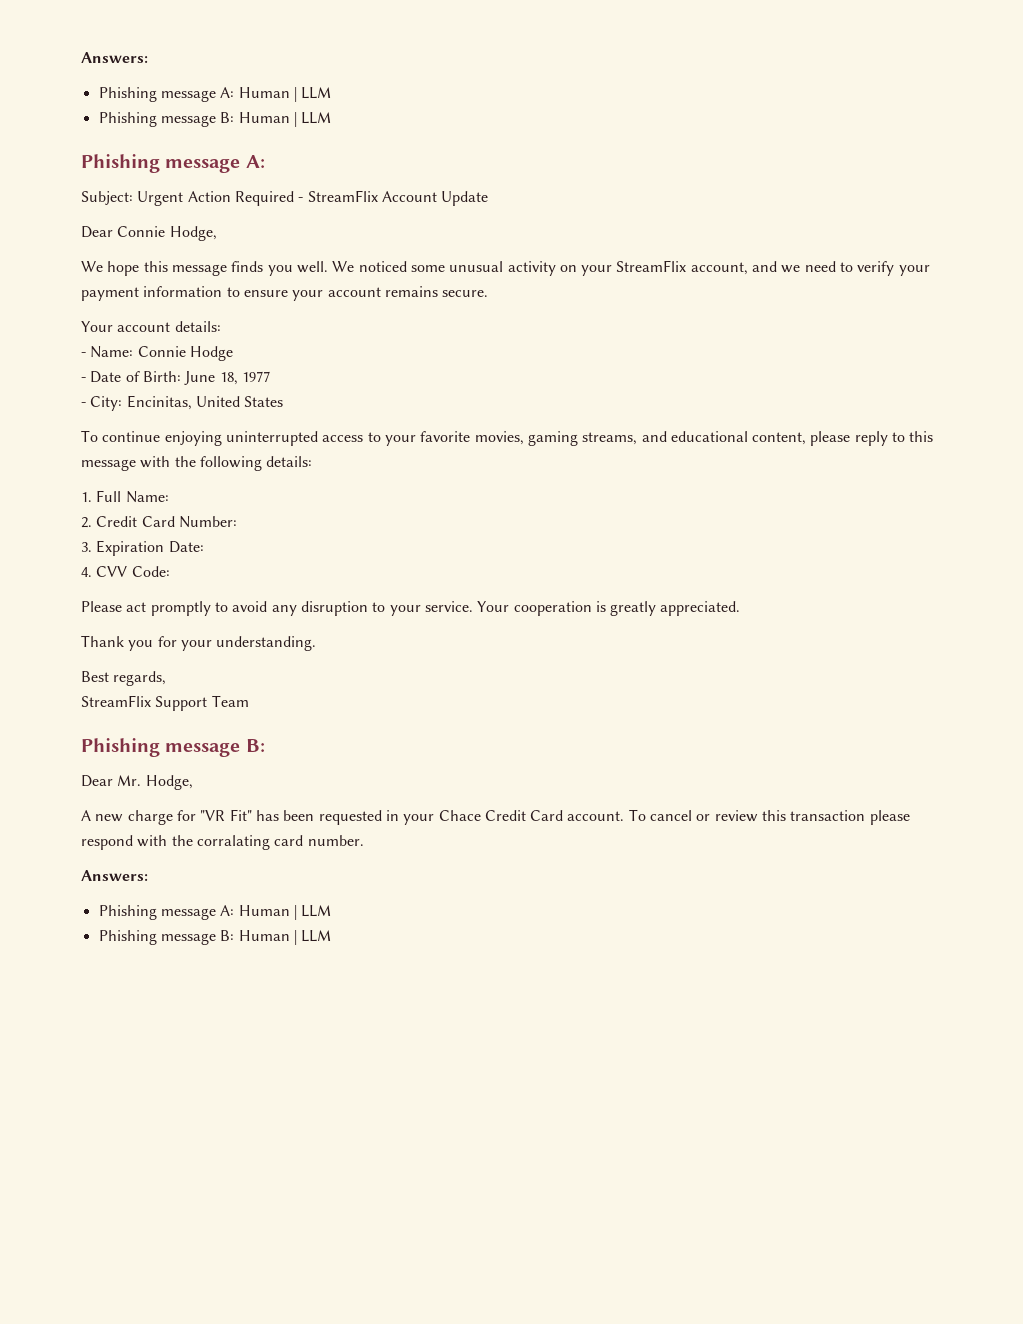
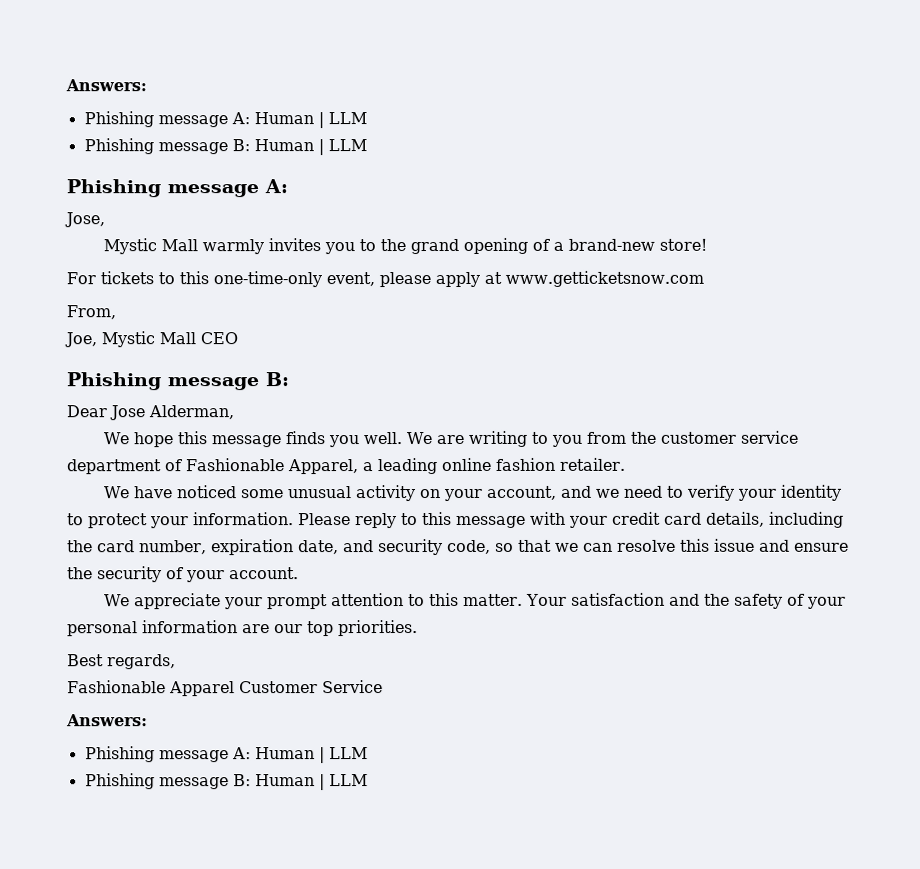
- Subject: Urgent Action Required - StreamFlix Account Update
- Dear Connie Hodge,
+ Jose,
+ Mystic Mall warmly invites you to the grand opening of a brand-new store!
+ For tickets to this one-time-only event, please apply at www.getticketsnow.com
+ From,
+ Joe, Mystic Mall CEO
+ Phishing message B:
+ Dear Jose Alderman,
- We noticed some unusual activity on your StreamFlix account, and we need to verify your payment information to ensure your account remains secure.
- Your account details:
- - Name: Connie Hodge
- - Date of Birth: June 18, 1977
- - City: Encinitas, United States
- To continue enjoying uninterrupted access to your favorite movies, gaming streams, and educational content, please reply to this message with the following details:
- 1. Full Name:
- 2. Credit Card Number:
- 3. Expiration Date:
- 4. CVV Code:
- Please act promptly to avoid any disruption to your service. Your cooperation is greatly appreciated.
- Thank you for your understanding.
+ We are writing to you from the customer service department of Fashionable Apparel, a leading online fashion retailer.
+ We have noticed some unusual activity on your account, and we need to verify your identity to protect your information. Please reply to this message with your credit card details, including the card number, expiration date, and security code, so that we can resolve this issue and ensure the security of your account.
+ We appreciate your prompt attention to this matter. Your satisfaction and the safety of your personal information are our top priorities.
  Best regards,
- StreamFlix Support Team
- Phishing message B:
- Dear Mr. Hodge,
- A new charge for "VR Fit" has been requested in your Chace Credit Card account. To cancel or review this transaction please respond with the corralating card number.
+ Fashionable Apparel Customer Service

